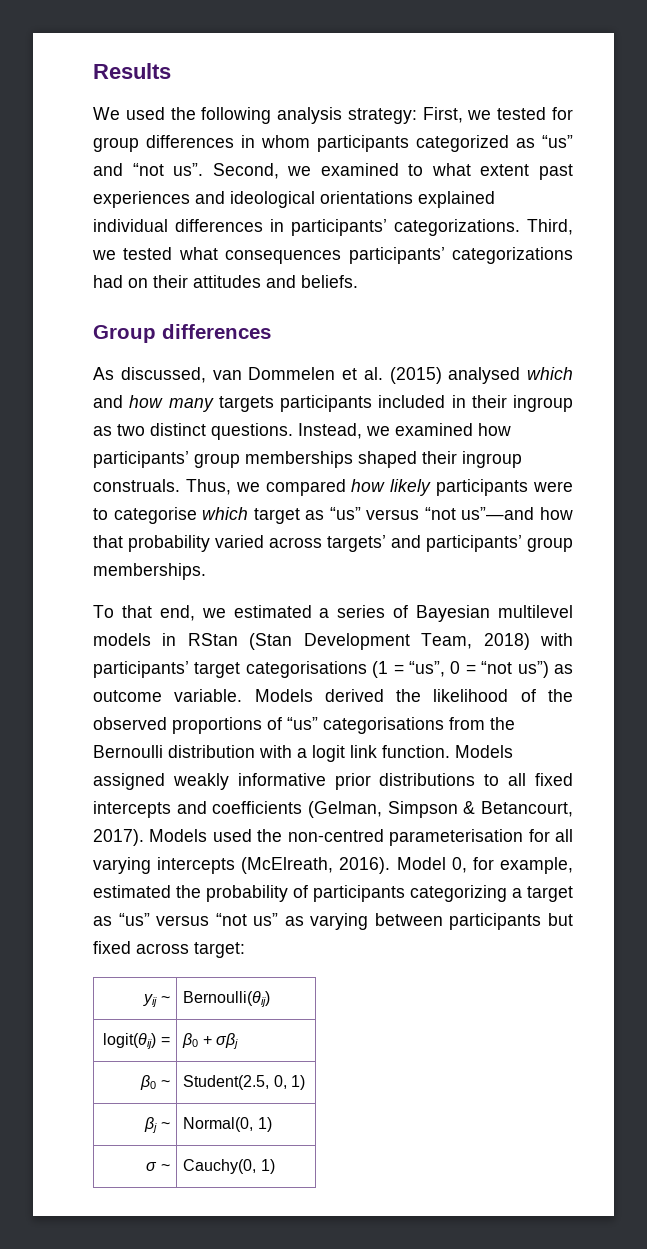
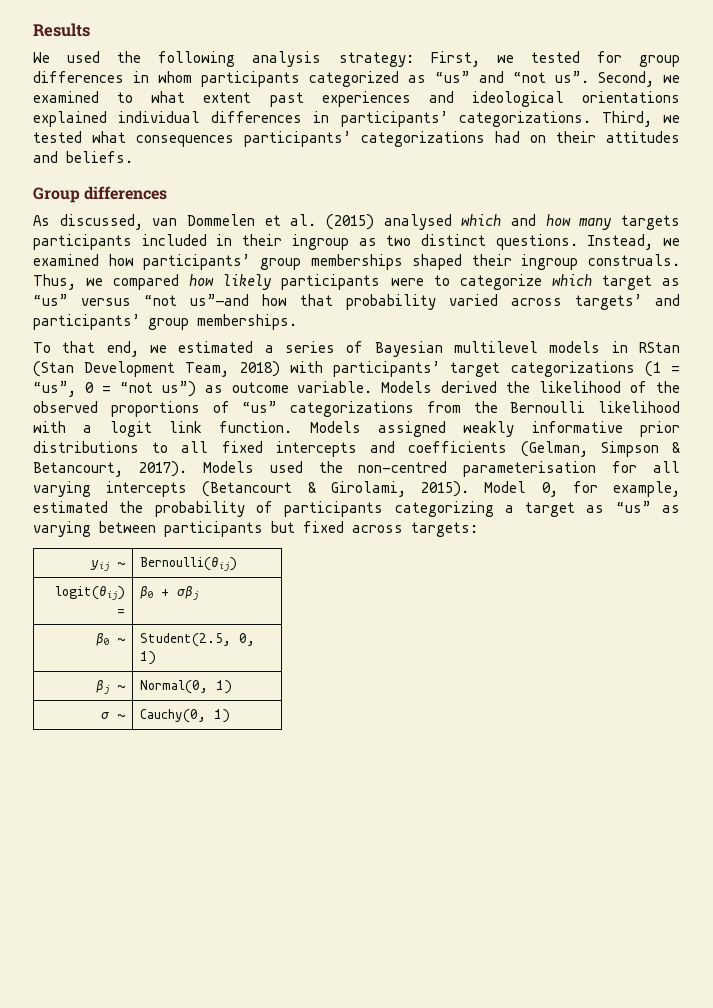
- Thus, we compared how likely participants were to categorise which target as “us” versus “not us”—and how that probability varied across targets’ and participants’ group memberships.
+ Thus, we compared how likely participants were to categorize which target as “us” versus “not us”—and how that probability varied across targets’ and participants’ group memberships.
- To that end, we estimated a series of Bayesian multilevel models in RStan (Stan Development Team, 2018) with participants’ target categorisations (1 = “us”, 0 = “not us”) as outcome variable.
+ To that end, we estimated a series of Bayesian multilevel models in RStan (Stan Development Team, 2018) with participants’ target categorizations (1 = “us”, 0 = “not us”) as outcome variable.
- Models derived the likelihood of the observed proportions of “us” categorisations from the Bernoulli distribution with a logit link function.
+ Models derived the likelihood of the observed proportions of “us” categorizations from the Bernoulli likelihood with a logit link function.
- Models used the non-centred parameterisation for all varying intercepts (McElreath, 2016).
+ Models used the non-centred parameterisation for all varying intercepts (Betancourt & Girolami, 2015).
- Model 0, for example, estimated the probability of participants categorizing a target as “us” versus “not us” as varying between participants but fixed across target:
+ Model 0, for example, estimated the probability of participants categorizing a target as “us” as varying between participants but fixed across targets:

